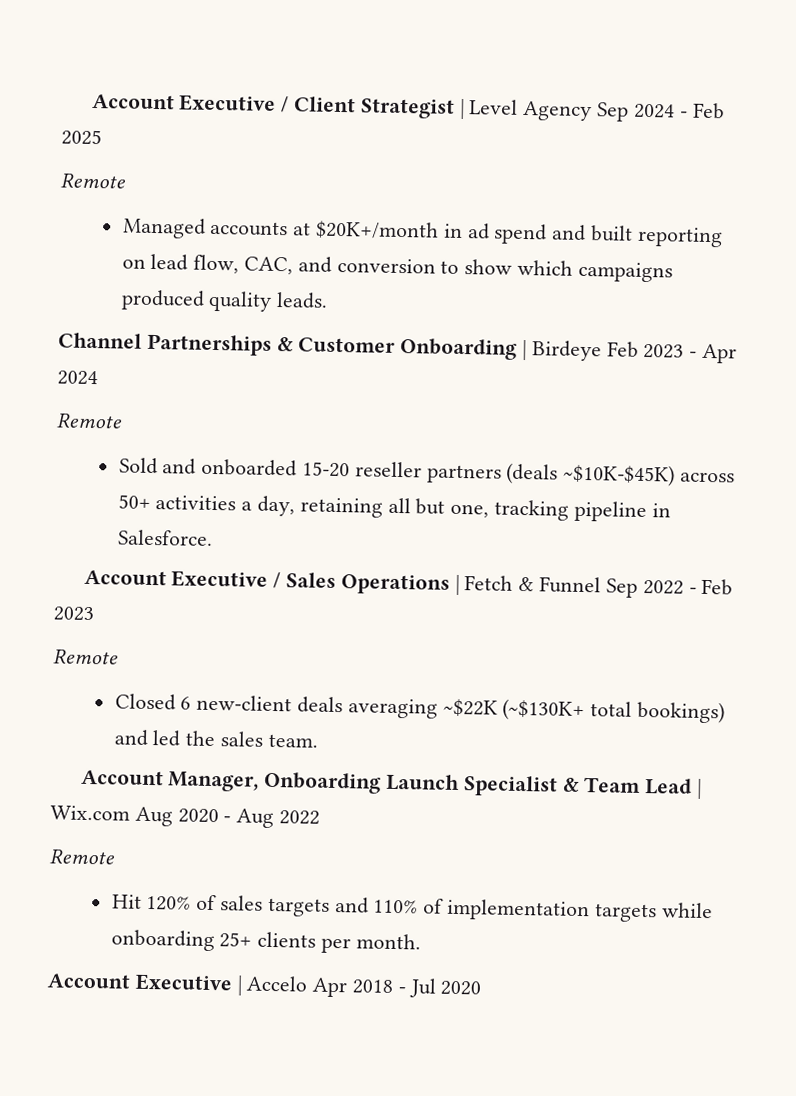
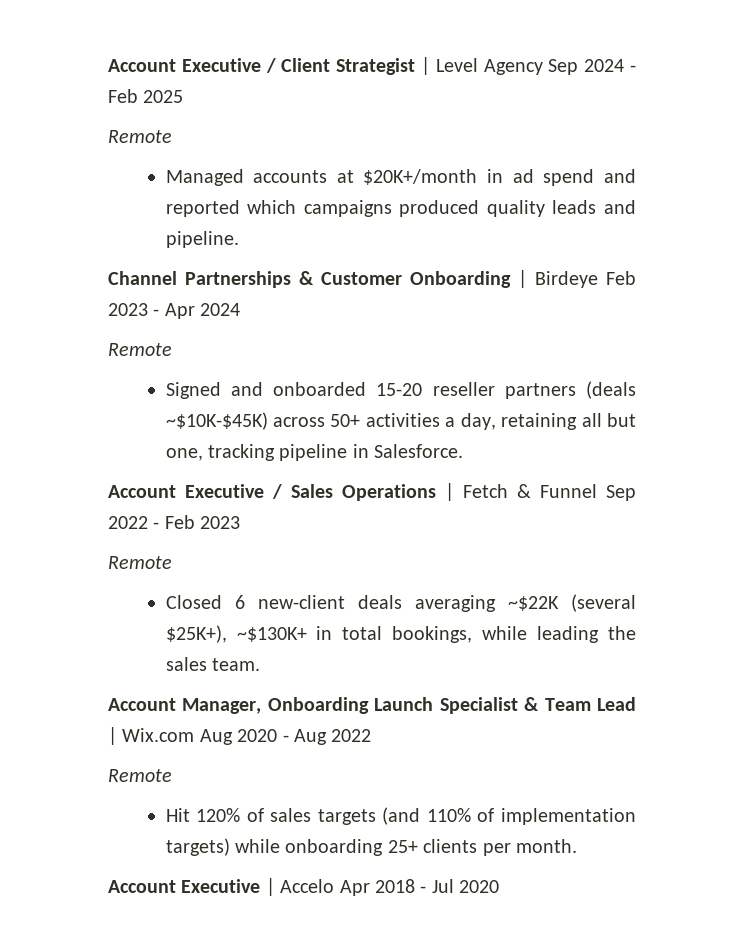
- Managed accounts at $20K+/month in ad spend and built reporting on lead flow, CAC, and conversion to show which campaigns produced quality leads.
+ Managed accounts at $20K+/month in ad spend and reported which campaigns produced quality leads and pipeline.
- Sold and onboarded 15-20 reseller partners (deals ~$10K-$45K) across 50+ activities a day, retaining all but one, tracking pipeline in Salesforce.
+ Signed and onboarded 15-20 reseller partners (deals ~$10K-$45K) across 50+ activities a day, retaining all but one, tracking pipeline in Salesforce.
- Closed 6 new-client deals averaging ~$22K (~$130K+ total bookings) and led the sales team.
+ Closed 6 new-client deals averaging ~$22K (several $25K+), ~$130K+ in total bookings, while leading the sales team.
- Hit 120% of sales targets and 110% of implementation targets while onboarding 25+ clients per month.
+ Hit 120% of sales targets (and 110% of implementation targets) while onboarding 25+ clients per month.

